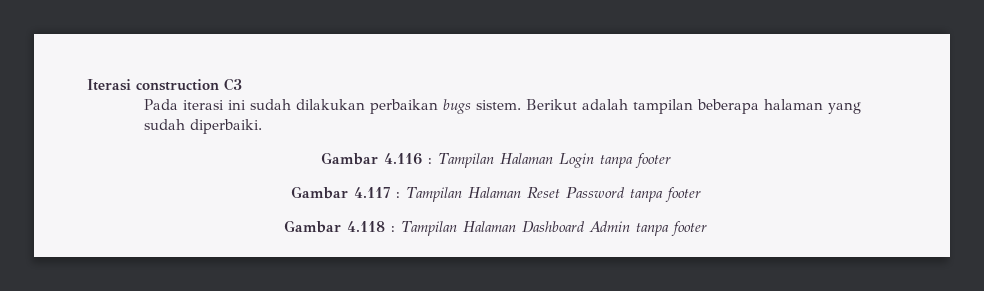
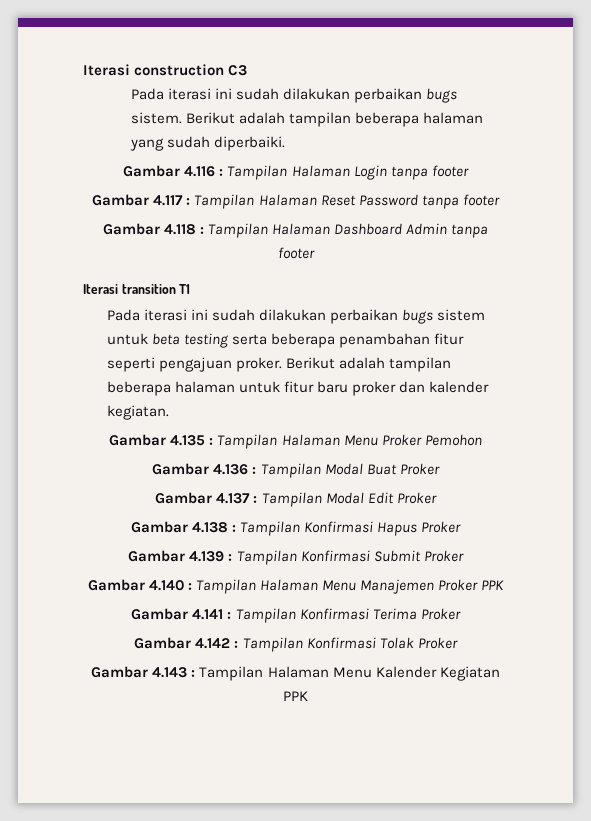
+ Iterasi transition T1
+ Pada iterasi ini sudah dilakukan perbaikan bugs sistem untuk beta testing serta beberapa penambahan fitur seperti pengajuan proker. Berikut adalah tampilan beberapa halaman untuk fitur baru proker dan kalender kegiatan.
+ Gambar 4.135 : Tampilan Halaman Menu Proker Pemohon
+ Gambar 4.136 : Tampilan Modal Buat Proker
+ Gambar 4.137 : Tampilan Modal Edit Proker
+ Gambar 4.138 : Tampilan Konfirmasi Hapus Proker
+ Gambar 4.139 : Tampilan Konfirmasi Submit Proker
+ Gambar 4.140 : Tampilan Halaman Menu Manajemen Proker PPK
+ Gambar 4.141 : Tampilan Konfirmasi Terima Proker
+ Gambar 4.142 : Tampilan Konfirmasi Tolak Proker
+ Gambar 4.143 : Tampilan Halaman Menu Kalender Kegiatan PPK

